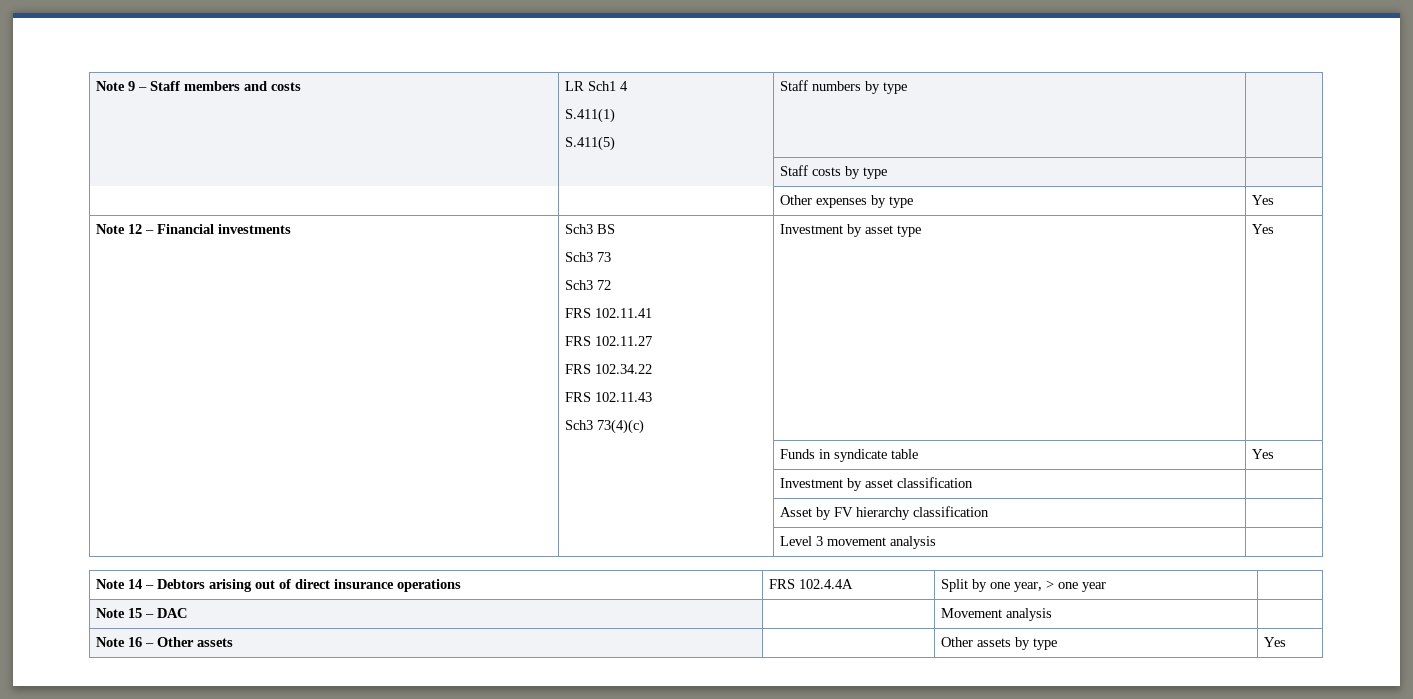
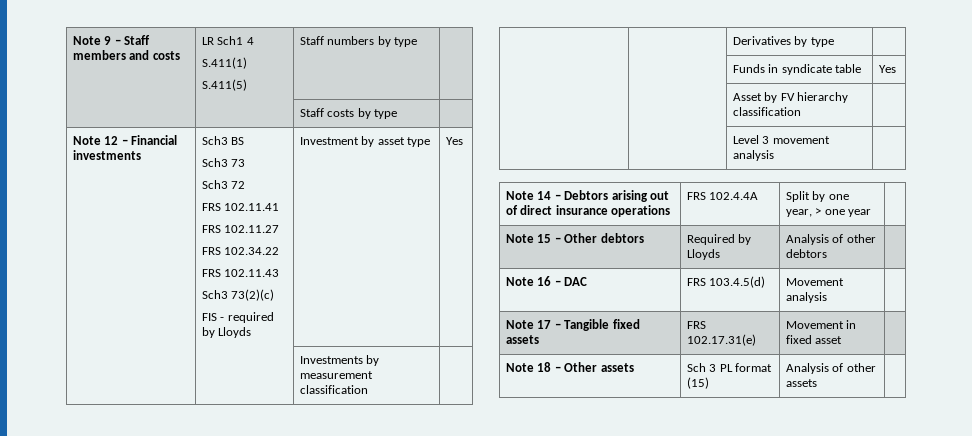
- | | Other expenses by type | Yes
  Note 12 – Financial investments | Sch3 BS
  Sch3 73
  Sch3 72
  FRS 102.11.41
  FRS 102.11.27
  FRS 102.34.22
  FRS 102.11.43
- Sch3 73(4)(c) | Investment by asset type | Yes
+ Sch3 73(2)(c)
+ FIS - required by Lloyds | Investment by asset type | Yes
+ | | Investments by measurement classification |
+ | | Derivatives by type |
- | | Investment by asset classification |
- Note 15 – DAC | | Movement analysis |
+ Note 15 – Other debtors | Required by Lloyds | Analysis of other debtors |
+ Note 16 – DAC | FRS 103.4.5(d) | Movement analysis |
- Note 16 – Other assets | | Other assets by type | Yes
+ Note 17 – Tangible fixed assets | FRS 102.17.31(e) | Movement in fixed asset |
+ Note 18 – Other assets | Sch 3 PL format (15) | Analysis of other assets |

